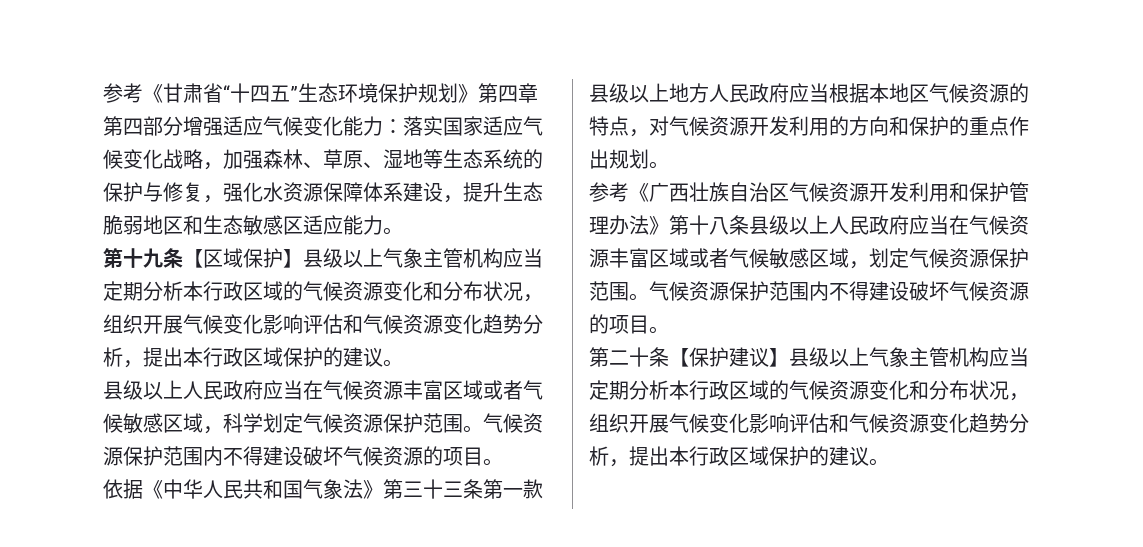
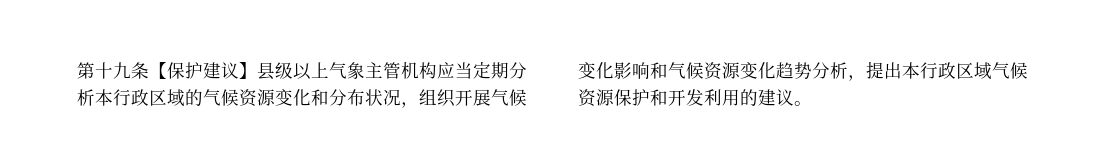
- 参考《甘肃省“十四五”生态环境保护规划》第四章第四部分增强适应气候变化能力：落实国家适应气候变化战略，加强森林、草原、湿地等生态系统的保护与修复，强化水资源保障体系建设，提升生态脆弱地区和生态敏感区适应能力。
- 第十九条【区域保护】县级以上气象主管机构应当定期分析本行政区域的气候资源变化和分布状况，组织开展气候变化影响评估和气候资源变化趋势分析，提出本行政区域保护的建议。
- 县级以上人民政府应当在气候资源丰富区域或者气候敏感区域，科学划定气候资源保护范围。气候资源保护范围内不得建设破坏气候资源的项目。
- 依据《中华人民共和国气象法》第三十三条第一款县级以上地方人民政府应当根据本地区气候资源的特点，对气候资源开发利用的方向和保护的重点作出规划。
- 参考《广西壮族自治区气候资源开发利用和保护管理办法》第十八条县级以上人民政府应当在气候资源丰富区域或者气候敏感区域，划定气候资源保护范围。气候资源保护范围内不得建设破坏气候资源的项目。
- 第二十条【保护建议】县级以上气象主管机构应当定期分析本行政区域的气候资源变化和分布状况，组织开展气候变化影响评估和气候资源变化趋势分析，提出本行政区域保护的建议。
+ 第十九条【保护建议】县级以上气象主管机构应当定期分析本行政区域的气候资源变化和分布状况，组织开展气候变化影响和气候资源变化趋势分析，提出本行政区域气候资源保护和开发利用的建议。

